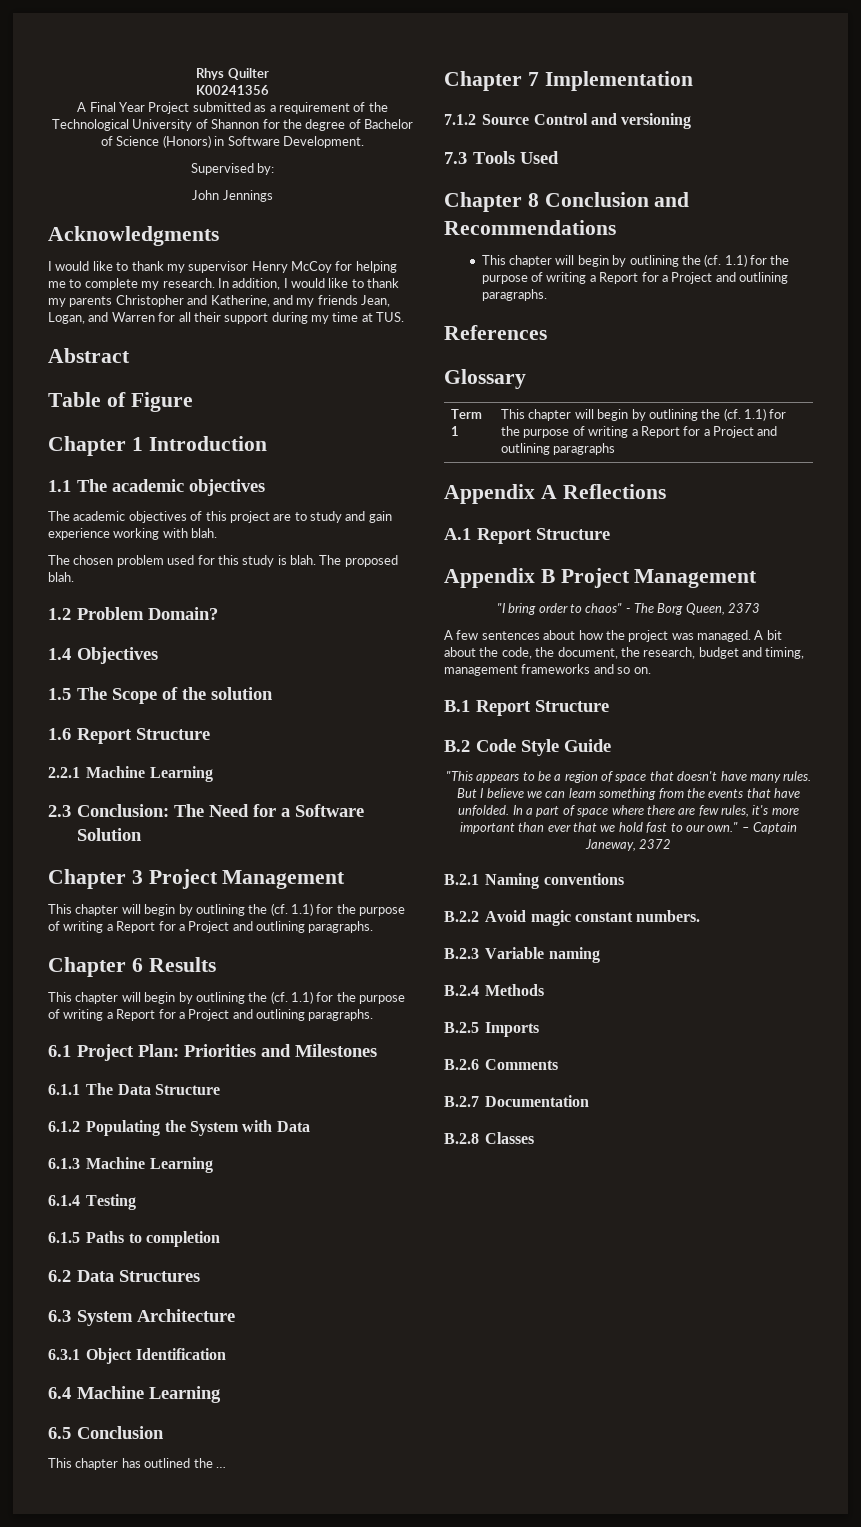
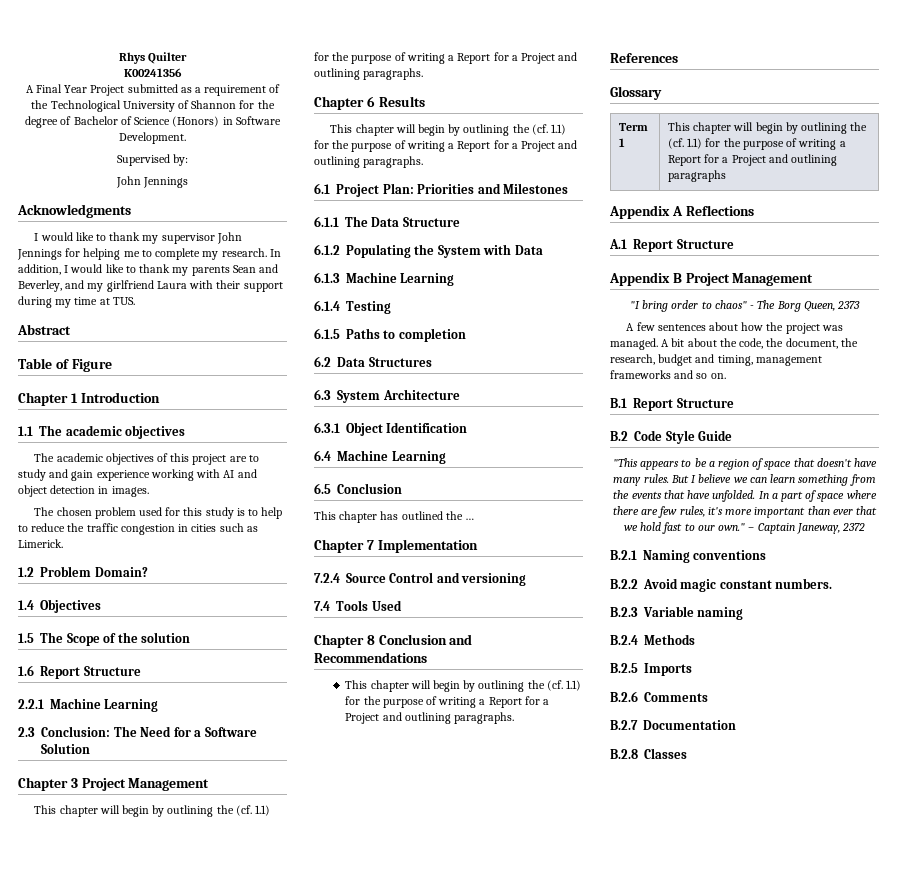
- I would like to thank my supervisor Henry McCoy for helping me to complete my research.
+ I would like to thank my supervisor John Jennings for helping me to complete my research.
- In addition, I would like to thank my parents Christopher and Katherine, and my friends Jean, Logan, and Warren for all their support during my time at TUS.
+ In addition, I would like to thank my parents Sean and Beverley, and my girlfriend Laura with their support during my time at TUS.
- The academic objectives of this project are to study and gain experience working with blah.
+ The academic objectives of this project are to study and gain experience working with AI and object detection in images.
- The chosen problem used for this study is blah. The proposed blah.
+ The chosen problem used for this study is to help to reduce the traffic congestion in cities such as Limerick.
- 7.1.2 Source Control and versioning
+ 7.2.4 Source Control and versioning
- 7.3 Tools Used
+ 7.4 Tools Used

